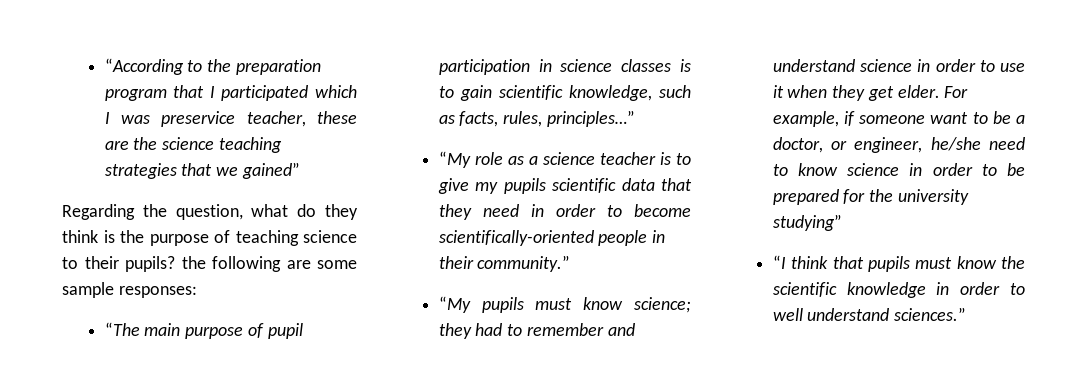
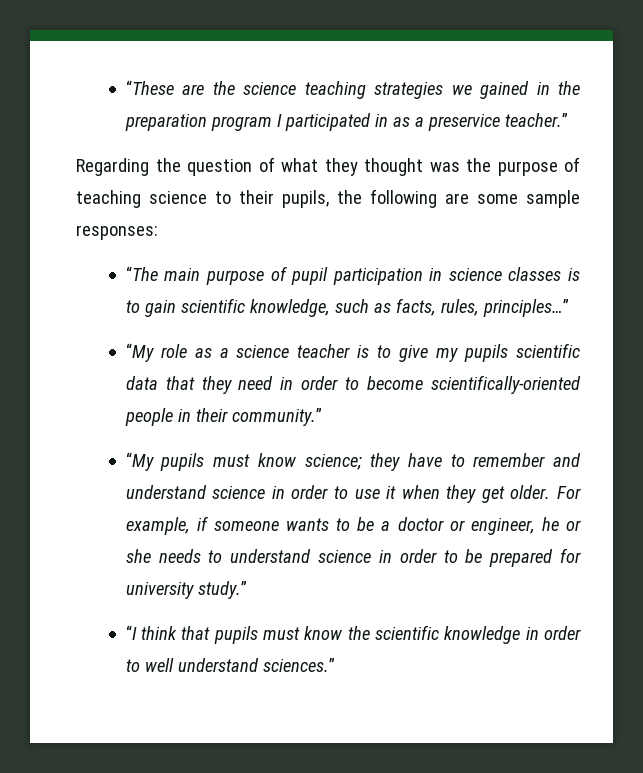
- “According to the preparation program that I participated which I was preservice teacher, these are the science teaching strategies that we gained”
- Regarding the question, what do they think is the purpose of teaching science to their pupils? the following are some sample responses:
+ “These are the science teaching strategies we gained in the preparation program I participated in as a preservice teacher.”
+ Regarding the question of what they thought was the purpose of teaching science to their pupils, the following are some sample responses:
- “My pupils must know science; they had to remember and understand science in order to use it when they get elder.
+ “My pupils must know science; they have to remember and understand science in order to use it when they get older.
- For example, if someone want to be a doctor, or engineer, he/she need to know science in order to be prepared for the university studying”
+ For example, if someone wants to be a doctor or engineer, he or she needs to understand science in order to be prepared for university study.”

